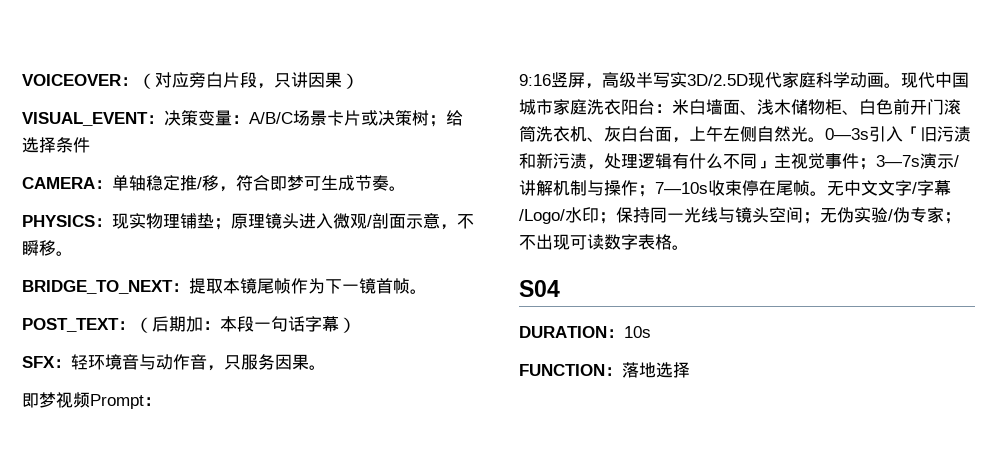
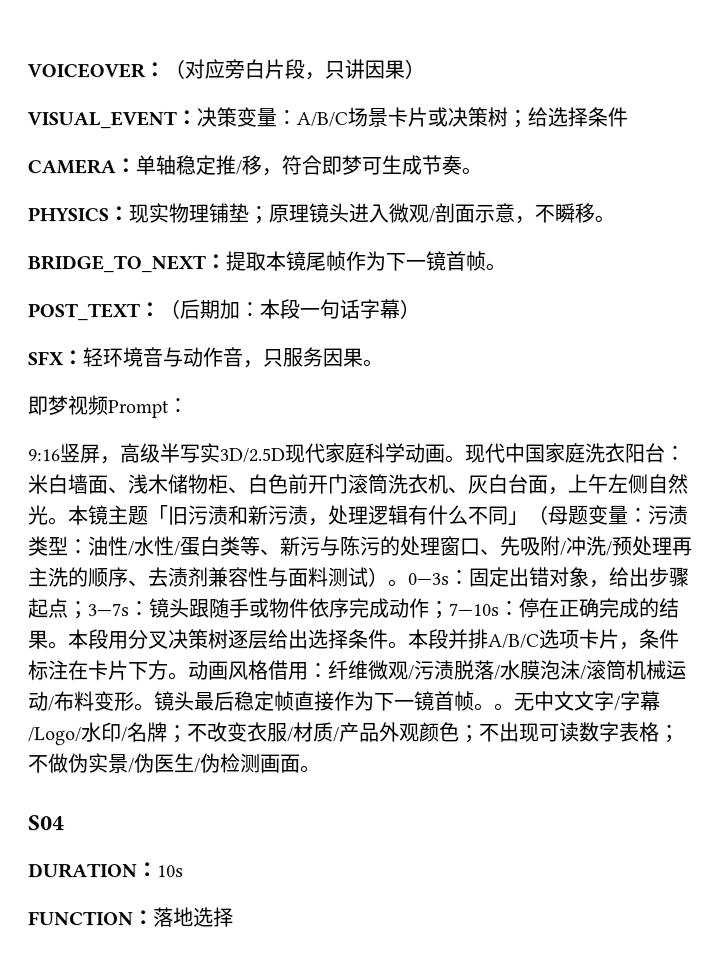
- 现代中国城市家庭洗衣阳台：米白墙面、浅木储物柜、白色前开门滚筒洗衣机、灰白台面，上午左侧自然光。
+ 现代中国家庭洗衣阳台：米白墙面、浅木储物柜、白色前开门滚筒洗衣机、灰白台面，上午左侧自然光。
- 0—3s引入「旧污渍和新污渍，处理逻辑有什么不同」主视觉事件；3—7s演示/讲解机制与操作；7—10s收束停在尾帧。
+ 本镜主题「旧污渍和新污渍，处理逻辑有什么不同」（母题变量：污渍类型：油性/水性/蛋白类等、新污与陈污的处理窗口、先吸附/冲洗/预处理再主洗的顺序、去渍剂兼容性与面料测试）。0—3s：固定出错对象，给出步骤起点；3—7s：镜头跟随手或物件依序完成动作；7—10s：停在正确完成的结果。本段用分叉决策树逐层给出选择条件。本段并排A/B/C选项卡片，条件标注在卡片下方。动画风格借用：纤维微观/污渍脱落/水膜泡沫/滚筒机械运动/布料变形。镜头最后稳定帧直接作为下一镜首帧。。
- 无中文文字/字幕/Logo/水印；保持同一光线与镜头空间；无伪实验/伪专家；不出现可读数字表格。
+ 无中文文字/字幕/Logo/水印/名牌；不改变衣服/材质/产品外观颜色；不出现可读数字表格；不做伪实景/伪医生/伪检测画面。

